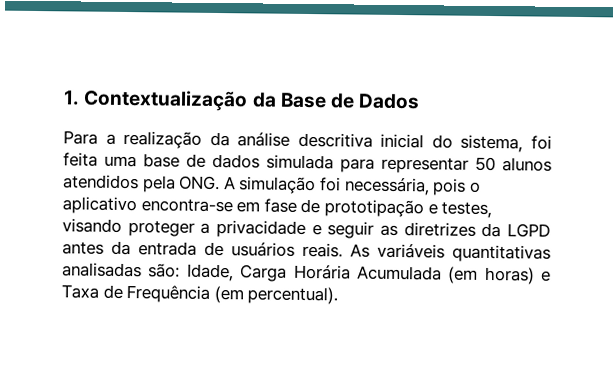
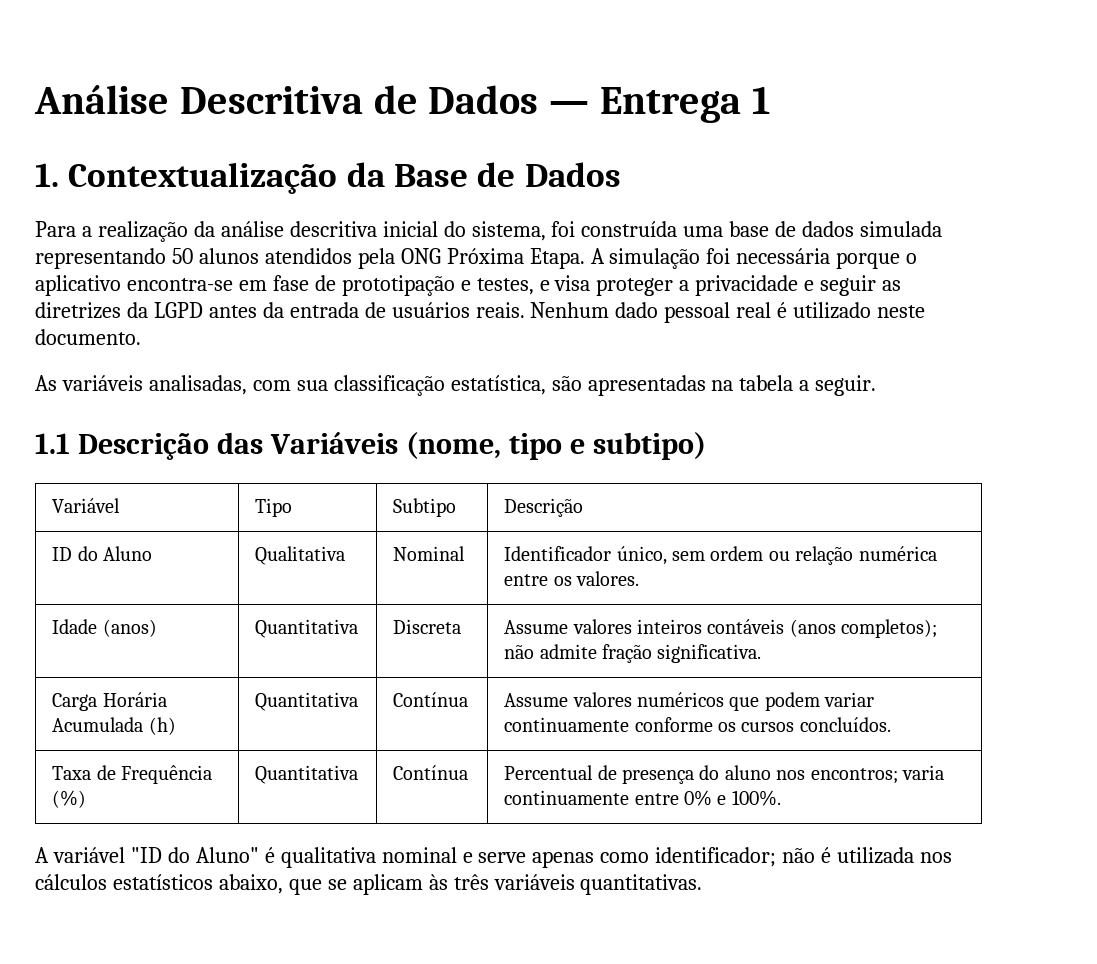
+ Análise Descritiva de Dados — Entrega 1
- Para a realização da análise descritiva inicial do sistema, foi feita uma base de dados simulada para representar 50 alunos atendidos pela ONG. A simulação foi necessária, pois o aplicativo encontra-se em fase de prototipação e testes, visando proteger a privacidade e seguir as diretrizes da LGPD antes da entrada de usuários reais.
+ Para a realização da análise descritiva inicial do sistema, foi construída uma base de dados simulada representando 50 alunos atendidos pela ONG Próxima Etapa. A simulação foi necessária porque o aplicativo encontra-se em fase de prototipação e testes, e visa proteger a privacidade e seguir as diretrizes da LGPD antes da entrada de usuários reais.
- As variáveis quantitativas analisadas são: Idade, Carga Horária Acumulada (em horas) e Taxa de Frequência (em percentual).
+ Nenhum dado pessoal real é utilizado neste documento.
+ As variáveis analisadas, com sua classificação estatística, são apresentadas na tabela a seguir.
+ 1.1 Descrição das Variáveis (nome, tipo e subtipo)
+ Variável | Tipo | Subtipo | Descrição
+ ID do Aluno | Qualitativa | Nominal | Identificador único, sem ordem ou relação numérica entre os valores.
+ Idade (anos) | Quantitativa | Discreta | Assume valores inteiros contáveis (anos completos); não admite fração significativa.
+ Carga Horária Acumulada (h) | Quantitativa | Contínua | Assume valores numéricos que podem variar continuamente conforme os cursos concluídos.
+ Taxa de Frequência (%) | Quantitativa | Contínua | Percentual de presença do aluno nos encontros; varia continuamente entre 0% e 100%.
+ A variável "ID do Aluno" é qualitativa nominal e serve apenas como identificador; não é utilizada nos cálculos estatísticos abaixo, que se aplicam às três variáveis quantitativas.

